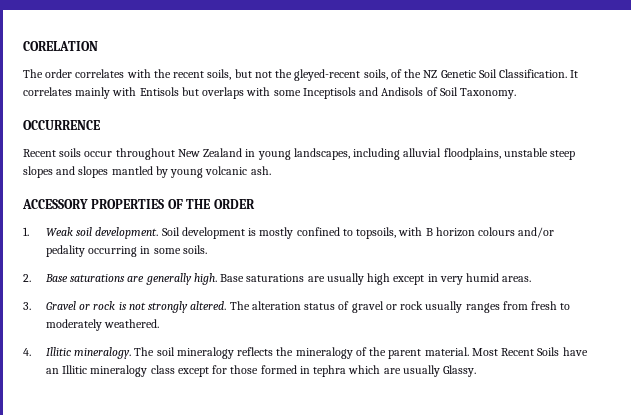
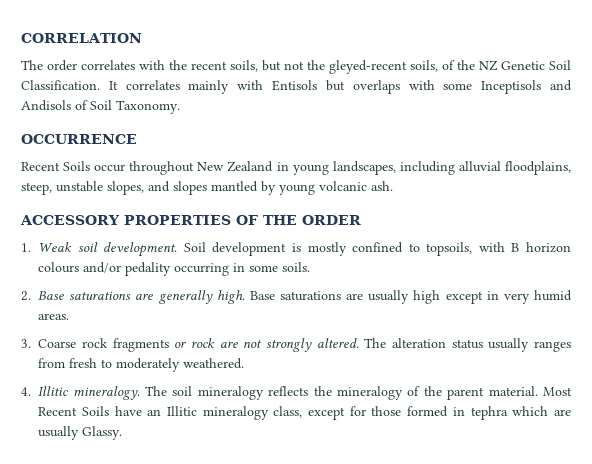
- CORELATION
+ CORRELATION
- Recent soils occur throughout New Zealand in young landscapes, including alluvial floodplains, unstable steep slopes and slopes mantled by young volcanic ash.
+ Recent Soils occur throughout New Zealand in young landscapes, including alluvial floodplains, steep, unstable slopes, and slopes mantled by young volcanic ash.
- 3. Gravel or rock is not strongly altered.
+ 3. Coarse rock fragments or rock are not strongly altered.
- The alteration status of gravel or rock usually ranges from fresh to moderately weathered.
+ The alteration status usually ranges from fresh to moderately weathered.
- Most Recent Soils have an Illitic mineralogy class except for those formed in tephra which are usually Glassy.
+ Most Recent Soils have an Illitic mineralogy class, except for those formed in tephra which are usually Glassy.

